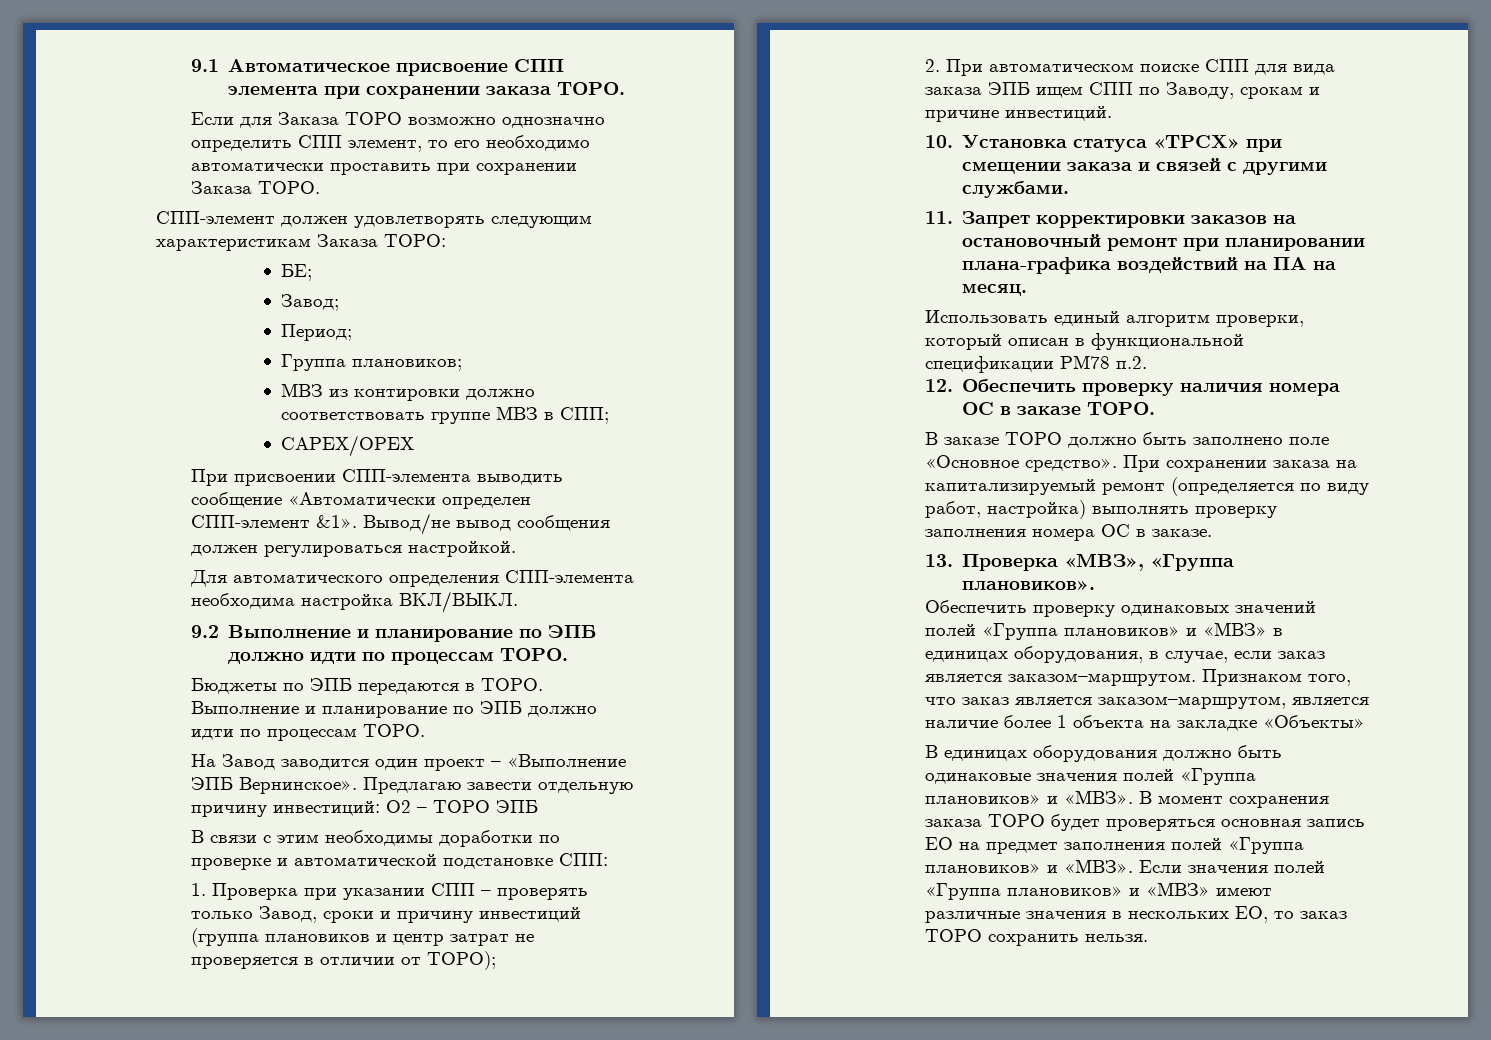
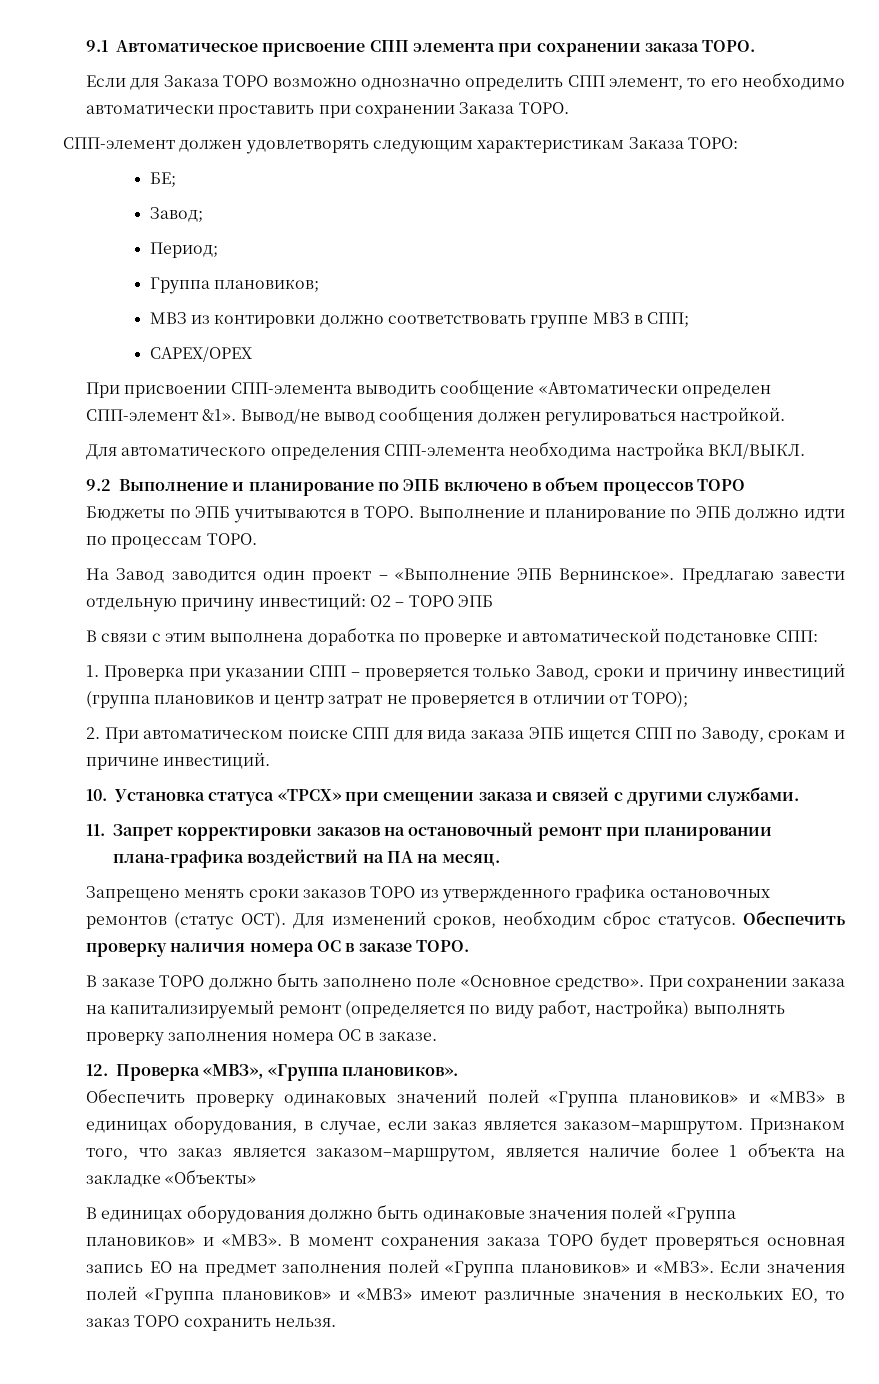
- 9.2 Выполнение и планирование по ЭПБ должно идти по процессам ТОРО.
+ 9.2 Выполнение и планирование по ЭПБ включено в объем процессов ТОРО
- Бюджеты по ЭПБ передаются в ТОРО.
+ Бюджеты по ЭПБ учитываются в ТОРО.
- В связи с этим необходимы доработки по проверке и автоматической подстановке СПП:
+ В связи с этим выполнена доработка по проверке и автоматической подстановке СПП:
- 1. Проверка при указании СПП – проверять только Завод, сроки и причину инвестиций (группа плановиков и центр затрат не проверяется в отличии от ТОРО);
+ 1. Проверка при указании СПП – проверяется только Завод, сроки и причину инвестиций (группа плановиков и центр затрат не проверяется в отличии от ТОРО);
- 2. При автоматическом поиске СПП для вида заказа ЭПБ ищем СПП по Заводу, срокам и причине инвестиций.
+ 2. При автоматическом поиске СПП для вида заказа ЭПБ ищется СПП по Заводу, срокам и причине инвестиций.
- Использовать единый алгоритм проверки, который описан в функциональной спецификации PM78 п.2.
- 12. Обеспечить проверку наличия номера ОС в заказе ТОРО.
+ Запрещено менять сроки заказов ТОРО из утвержденного графика остановочных ремонтов (статус ОСТ). Для изменений сроков, необходим сброс статусов. Обеспечить проверку наличия номера ОС в заказе ТОРО.
- 13. Проверка «МВЗ», «Группа плановиков».
+ 12. Проверка «МВЗ», «Группа плановиков».

